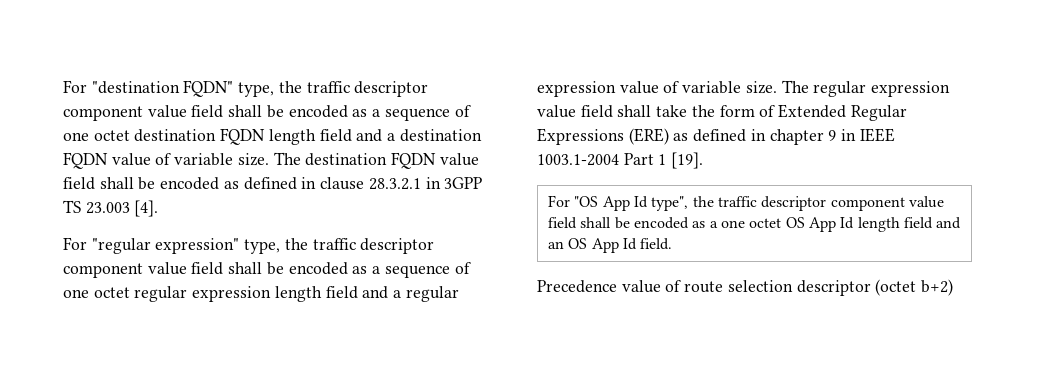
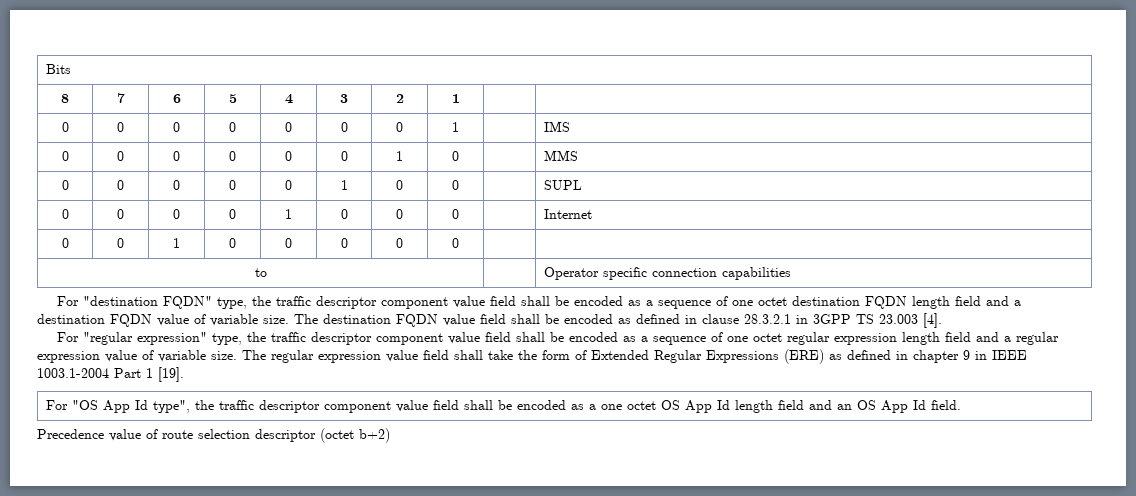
+ Bits
+ 8 | 7 | 6 | 5 | 4 | 3 | 2 | 1 | |
+ 0 | 0 | 0 | 0 | 0 | 0 | 0 | 1 | | IMS
+ 0 | 0 | 0 | 0 | 0 | 0 | 1 | 0 | | MMS
+ 0 | 0 | 0 | 0 | 0 | 1 | 0 | 0 | | SUPL
+ 0 | 0 | 0 | 0 | 1 | 0 | 0 | 0 | | Internet
+ 0 | 0 | 1 | 0 | 0 | 0 | 0 | 0 | |
+ to | | Operator specific connection capabilities

